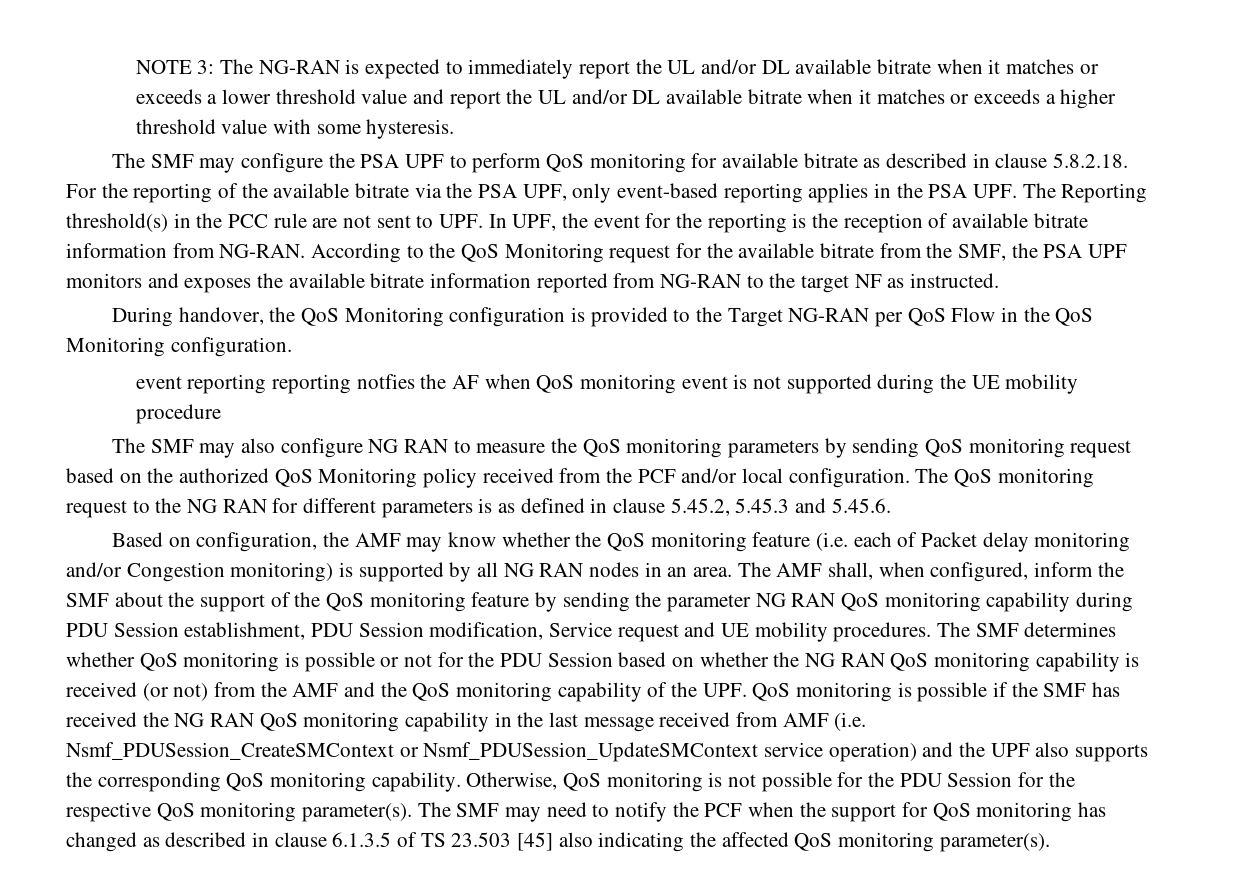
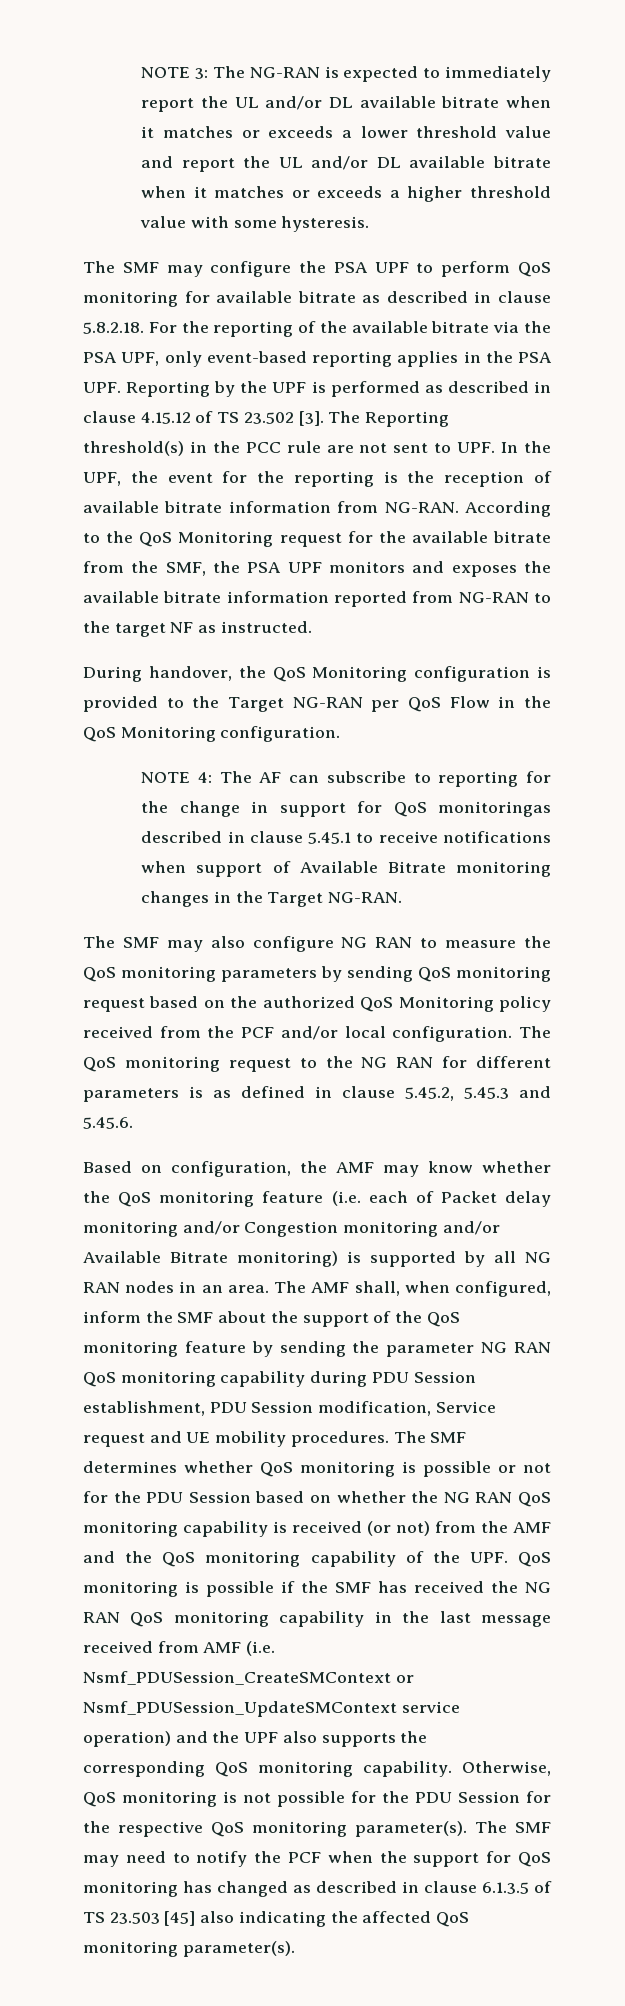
- The SMF may configure the PSA UPF to perform QoS monitoring for available bitrate as described in clause 5.8.2.18. For the reporting of the available bitrate via the PSA UPF, only event-based reporting applies in the PSA UPF. The Reporting threshold(s) in the PCC rule are not sent to UPF. In UPF, the event for the reporting is the reception of available bitrate information from NG-RAN.
+ The SMF may configure the PSA UPF to perform QoS monitoring for available bitrate as described in clause 5.8.2.18. For the reporting of the available bitrate via the PSA UPF, only event-based reporting applies in the PSA UPF. Reporting by the UPF is performed as described in clause 4.15.12 of TS 23.502 [3]. The Reporting threshold(s) in the PCC rule are not sent to UPF. In the UPF, the event for the reporting is the reception of available bitrate information from NG-RAN.
- event reporting reporting notfies the AF when QoS monitoring event is not supported during the UE mobility procedure
+ NOTE 4: The AF can subscribe to reporting for the change in support for QoS monitoringas described in clause 5.45.1 to receive notifications when support of Available Bitrate monitoring changes in the Target NG-RAN.
- Based on configuration, the AMF may know whether the QoS monitoring feature (i.e. each of Packet delay monitoring and/or Congestion monitoring) is supported by all NG RAN nodes in an area.
+ Based on configuration, the AMF may know whether the QoS monitoring feature (i.e. each of Packet delay monitoring and/or Congestion monitoring and/or Available Bitrate monitoring) is supported by all NG RAN nodes in an area.

